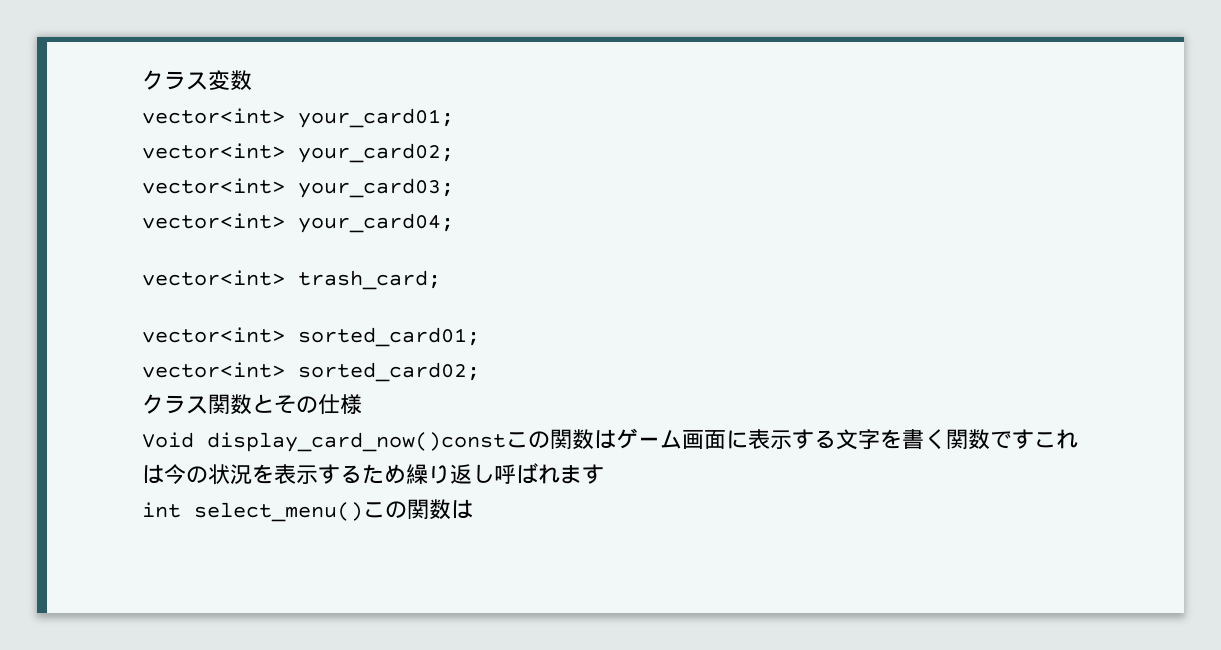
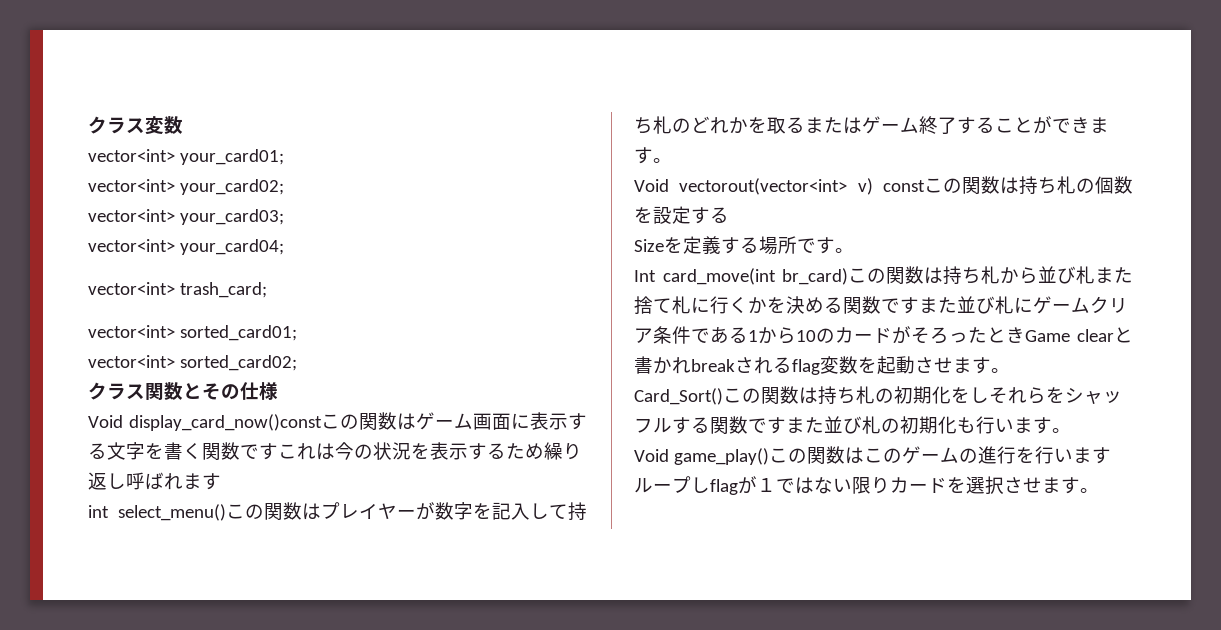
- int select_menu()この関数は
+ int select_menu()この関数はプレイヤーが数字を記入して持ち札のどれかを取るまたはゲーム終了することができます。
+ Void vectorout(vector<int> v) constこの関数は持ち札の個数を設定する
+ Sizeを定義する場所です。
+ Int card_move(int br_card)この関数は持ち札から並び札また捨て札に行くかを決める関数ですまた並び札にゲームクリア条件である1から10のカードがそろったときGame clearと書かれbreakされるflag変数を起動させます。
+ Card_Sort()この関数は持ち札の初期化をしそれらをシャッフルする関数ですまた並び札の初期化も行います。
+ Void game_play()この関数はこのゲームの進行を行いますループしflagが１ではない限りカードを選択させます。

